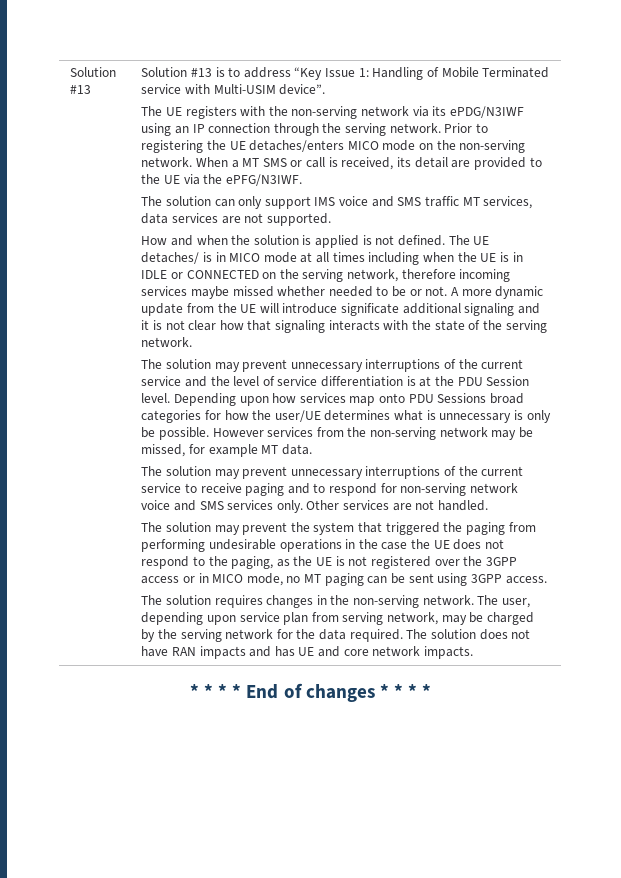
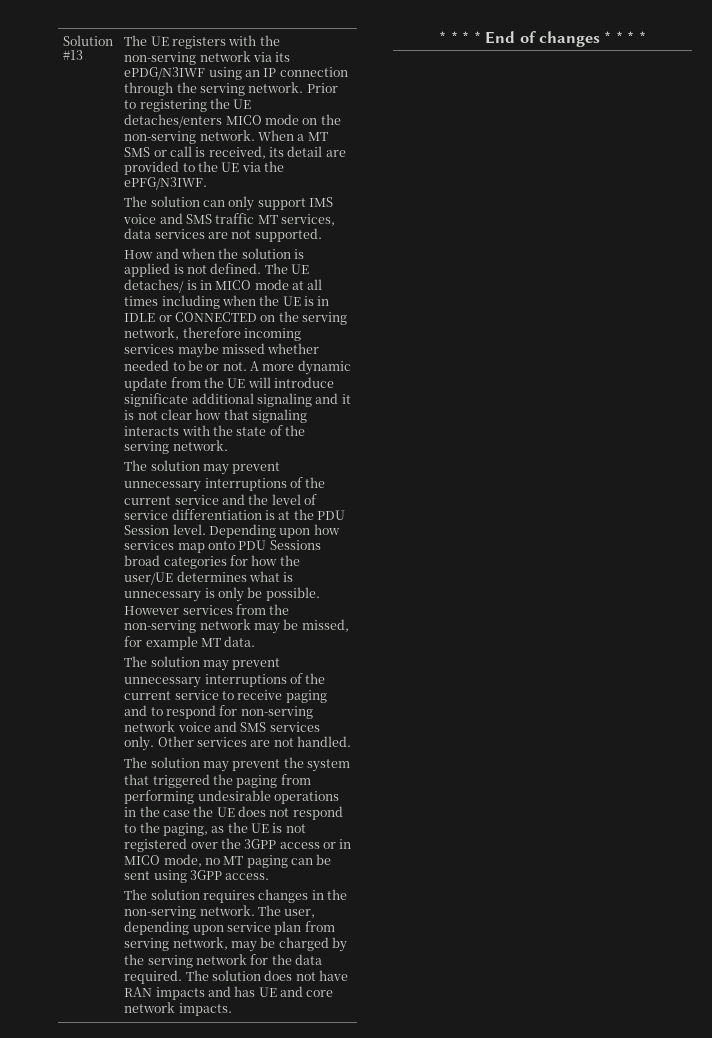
- Solution #13 is to address “Key Issue 1: Handling of Mobile Terminated service with Multi-USIM device”.

